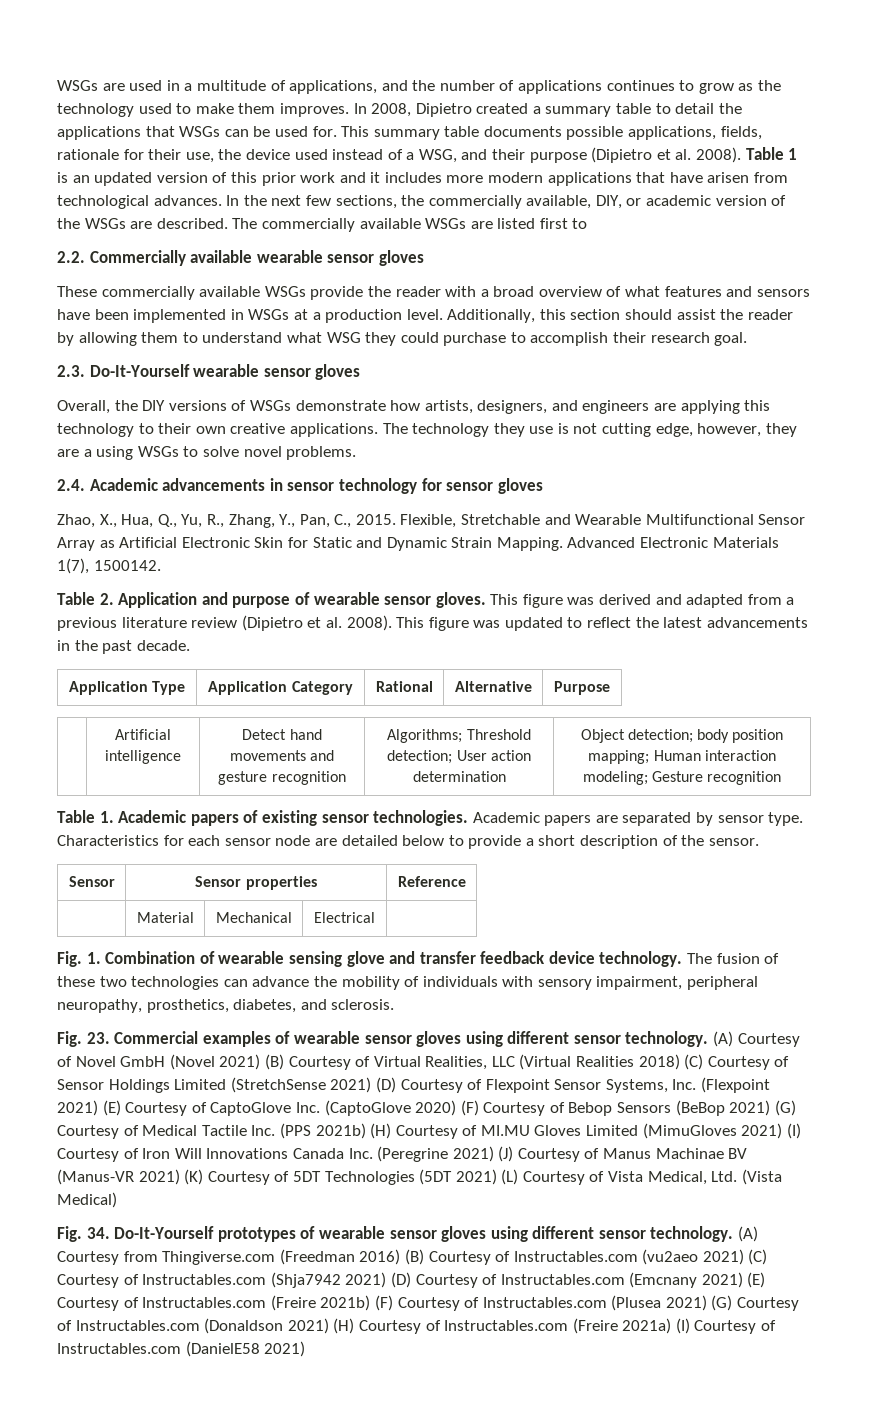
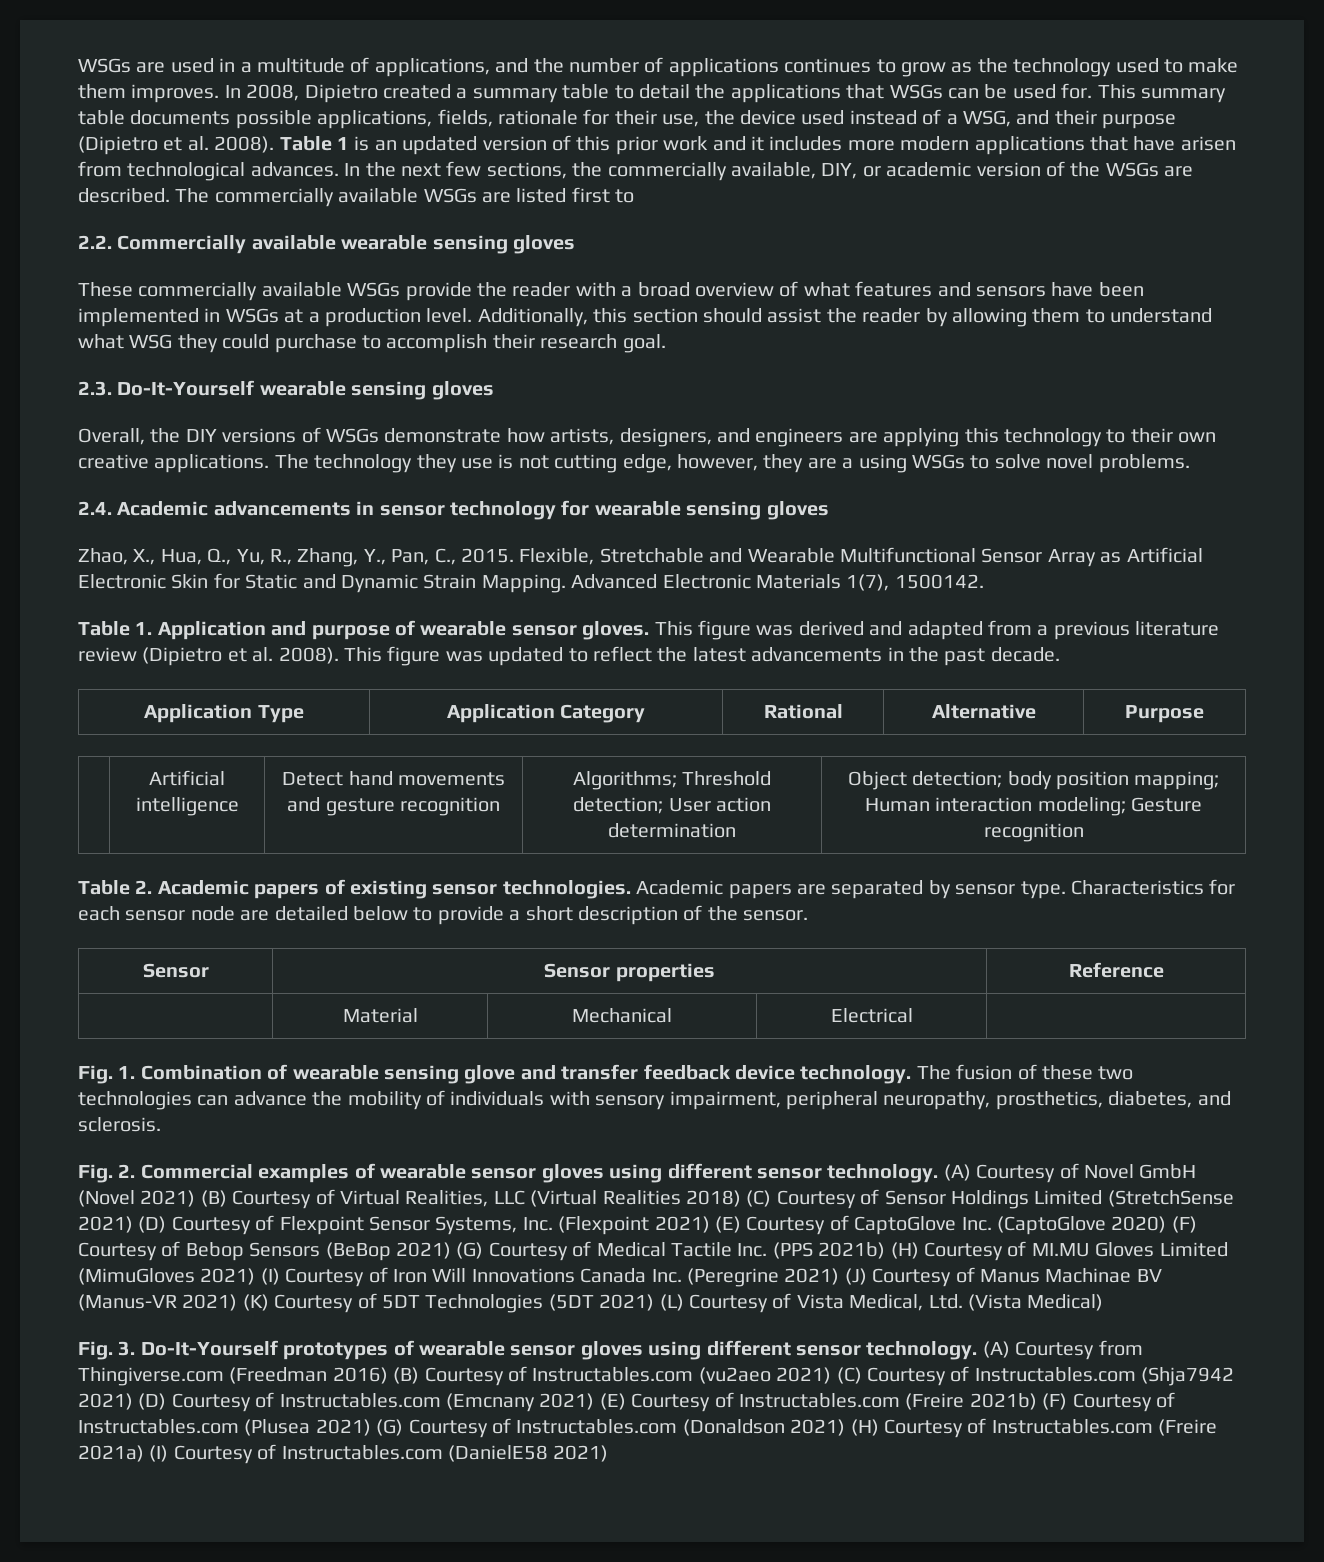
- 2.2. Commercially available wearable sensor gloves
+ 2.2. Commercially available wearable sensing gloves
- 2.3. Do-It-Yourself wearable sensor gloves
+ 2.3. Do-It-Yourself wearable sensing gloves
- 2.4. Academic advancements in sensor technology for sensor gloves
+ 2.4. Academic advancements in sensor technology for wearable sensing gloves
- Table 2. Application and purpose of wearable sensor gloves.
+ Table 1. Application and purpose of wearable sensor gloves.
- Table 1. Academic papers of existing sensor technologies.
+ Table 2. Academic papers of existing sensor technologies.
- Fig. 23. Commercial examples of wearable sensor gloves using different sensor technology.
+ Fig. 2. Commercial examples of wearable sensor gloves using different sensor technology.
- Fig. 34. Do-It-Yourself prototypes of wearable sensor gloves using different sensor technology.
+ Fig. 3. Do-It-Yourself prototypes of wearable sensor gloves using different sensor technology.

